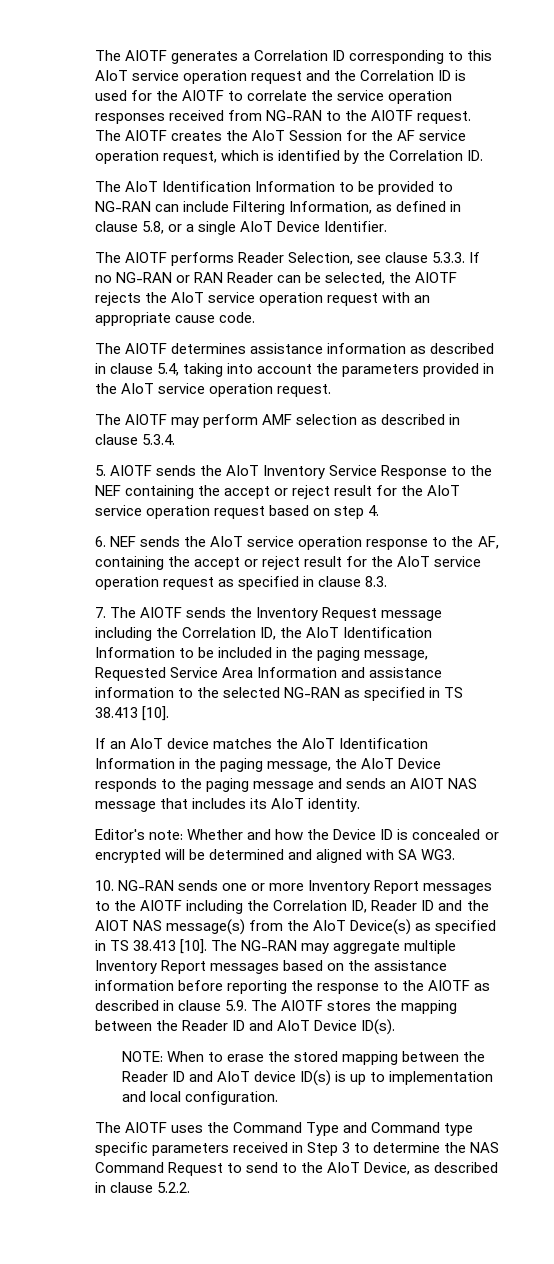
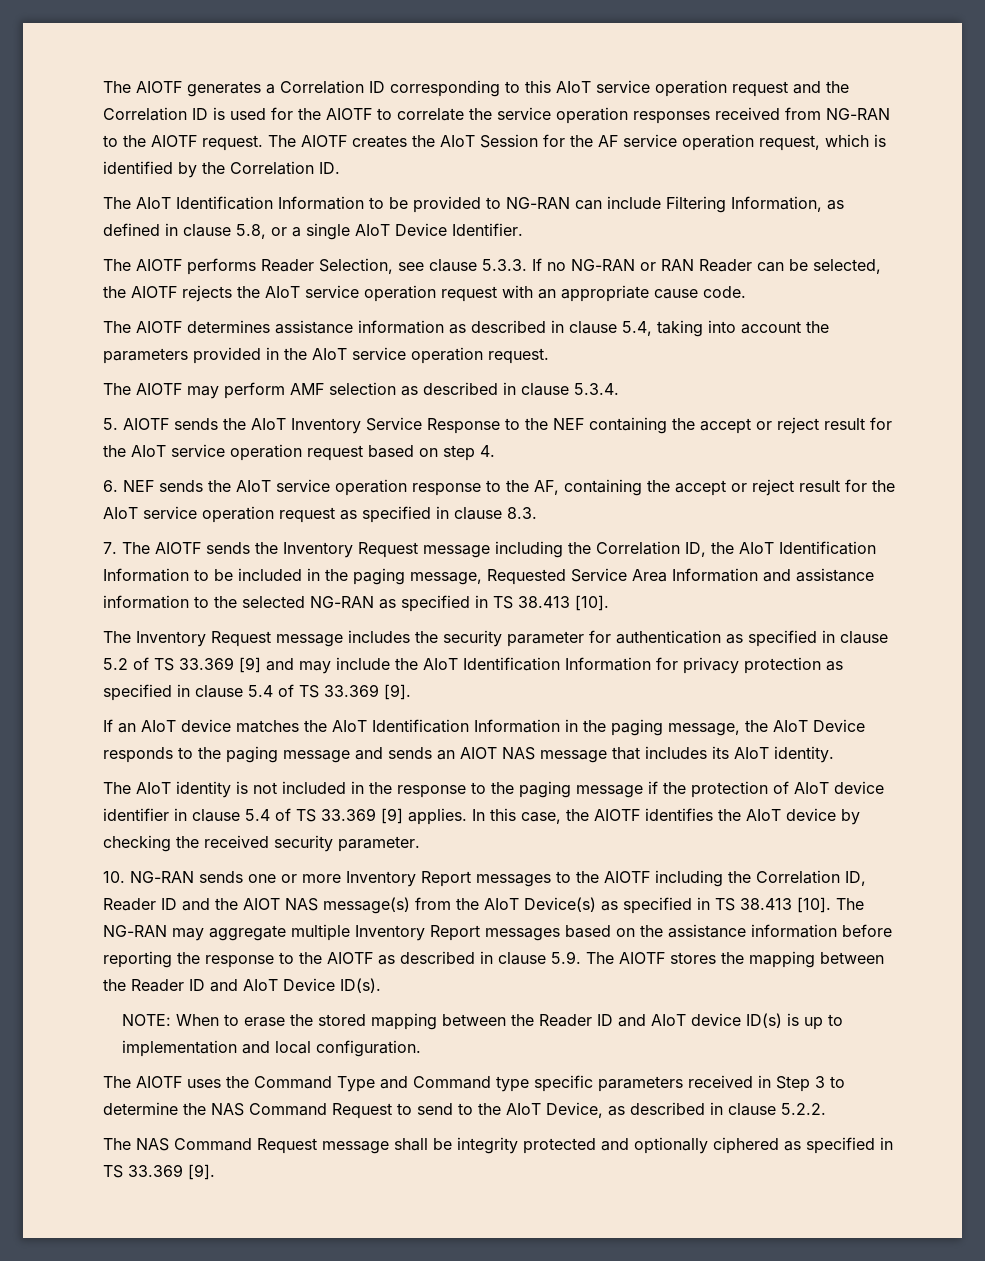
+ The Inventory Request message includes the security parameter for authentication as specified in clause 5.2 of TS 33.369 [9] and may include the AIoT Identification Information for privacy protection as specified in clause 5.4 of TS 33.369 [9].
- Editor's note: Whether and how the Device ID is concealed or encrypted will be determined and aligned with SA WG3.
+ The AIoT identity is not included in the response to the paging message if the protection of AIoT device identifier in clause 5.4 of TS 33.369 [9] applies. In this case, the AIOTF identifies the AIoT device by checking the received security parameter.
+ The NAS Command Request message shall be integrity protected and optionally ciphered as specified in TS 33.369 [9].

